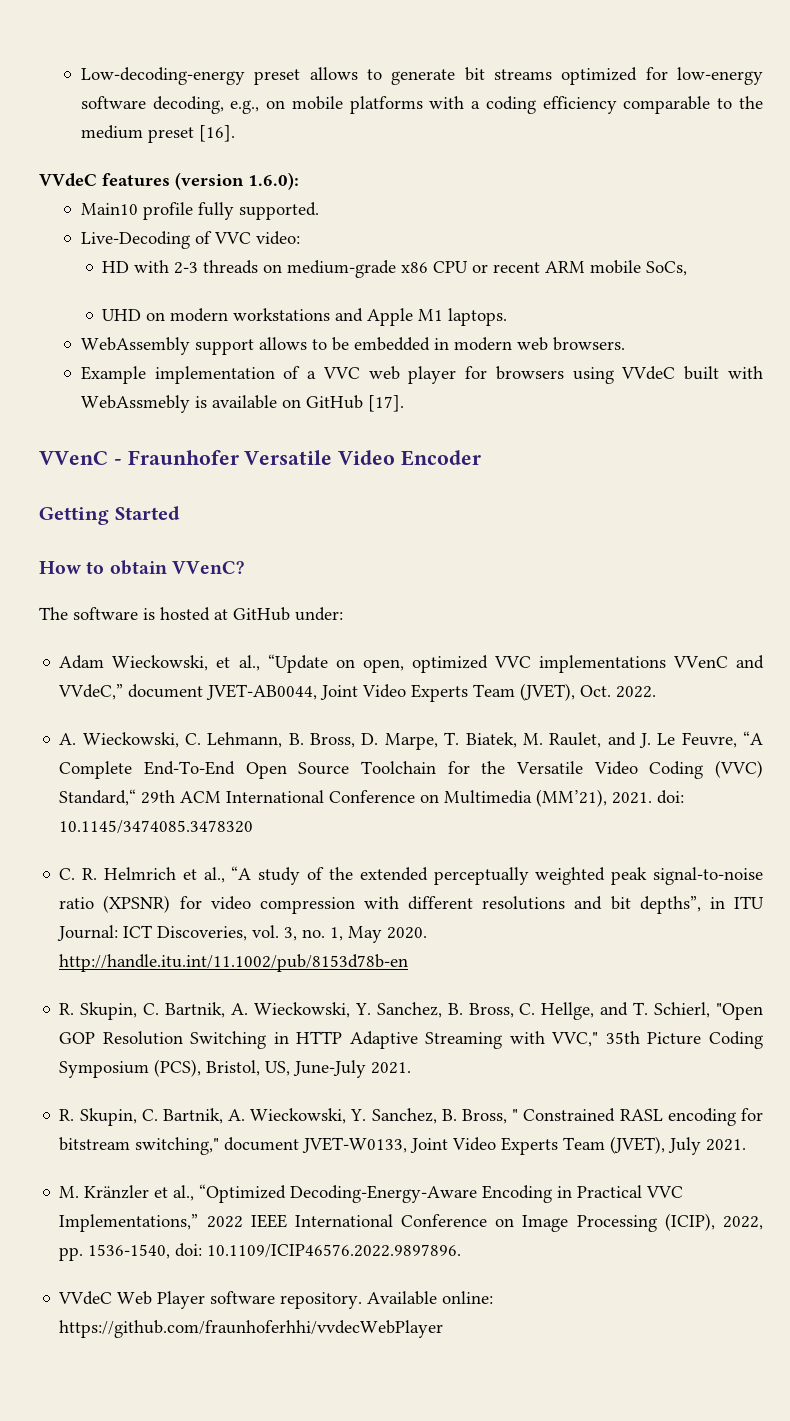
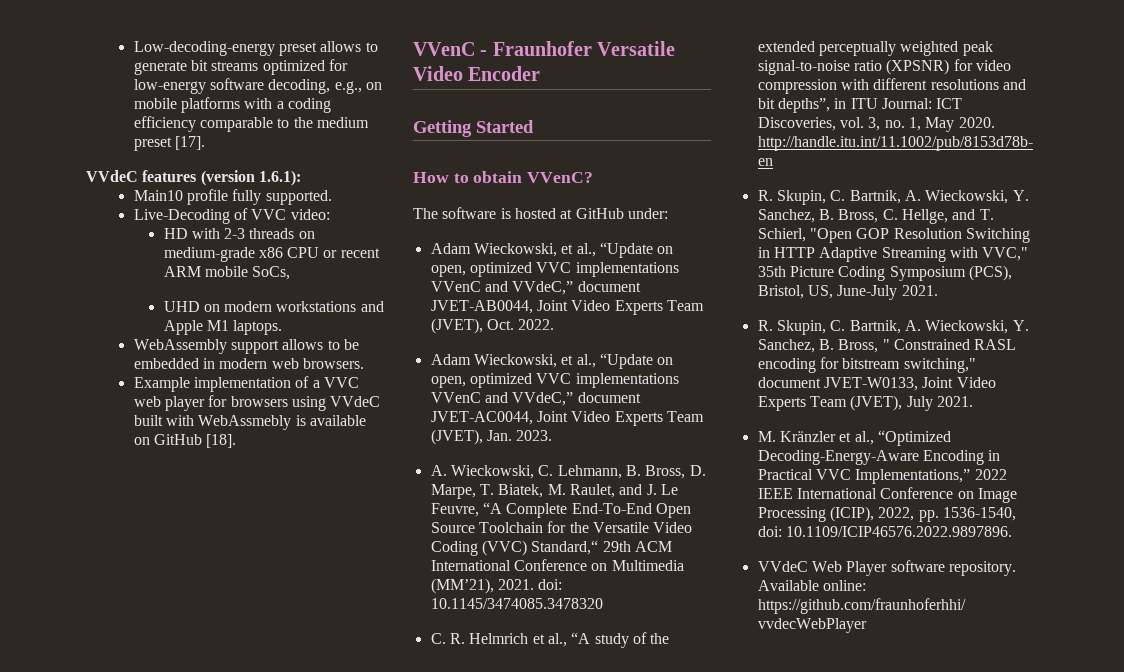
- Low-decoding-energy preset allows to generate bit streams optimized for low-energy software decoding, e.g., on mobile platforms with a coding efficiency comparable to the medium preset [16].
+ Low-decoding-energy preset allows to generate bit streams optimized for low-energy software decoding, e.g., on mobile platforms with a coding efficiency comparable to the medium preset [17].
- VVdeC features (version 1.6.0):
+ VVdeC features (version 1.6.1):
- Example implementation of a VVC web player for browsers using VVdeC built with WebAssmebly is available on GitHub [17].
+ Example implementation of a VVC web player for browsers using VVdeC built with WebAssmebly is available on GitHub [18].
+ Adam Wieckowski, et al., “Update on open, optimized VVC implementations VVenC and VVdeC,” document JVET-AC0044, Joint Video Experts Team (JVET), Jan. 2023.

